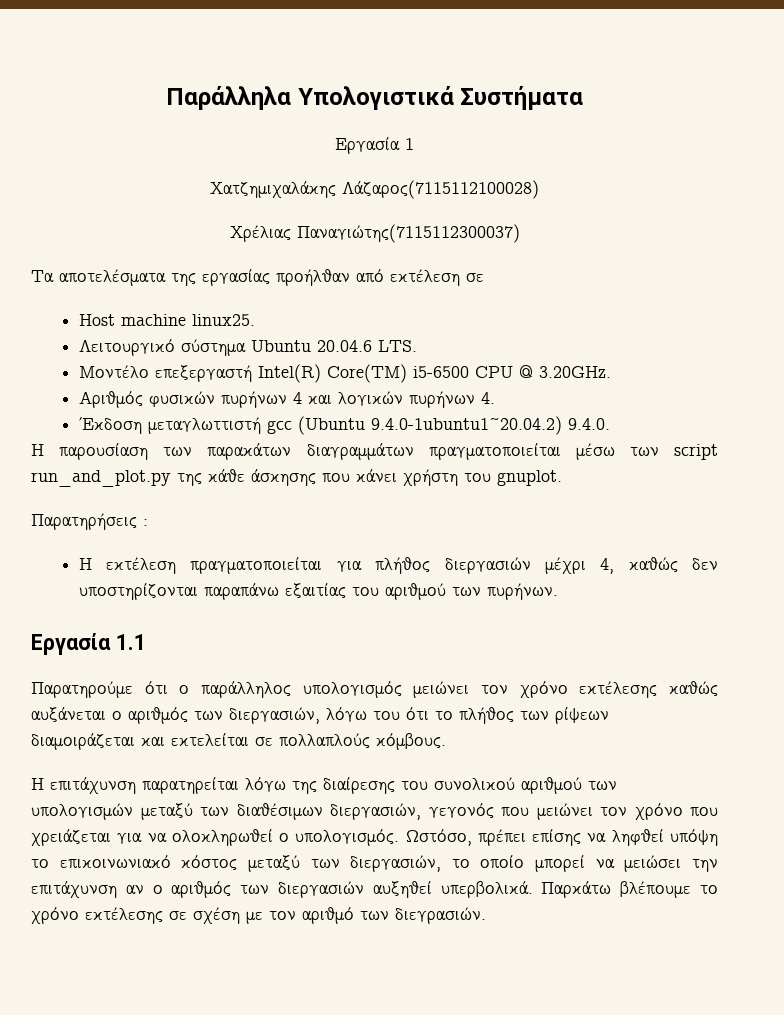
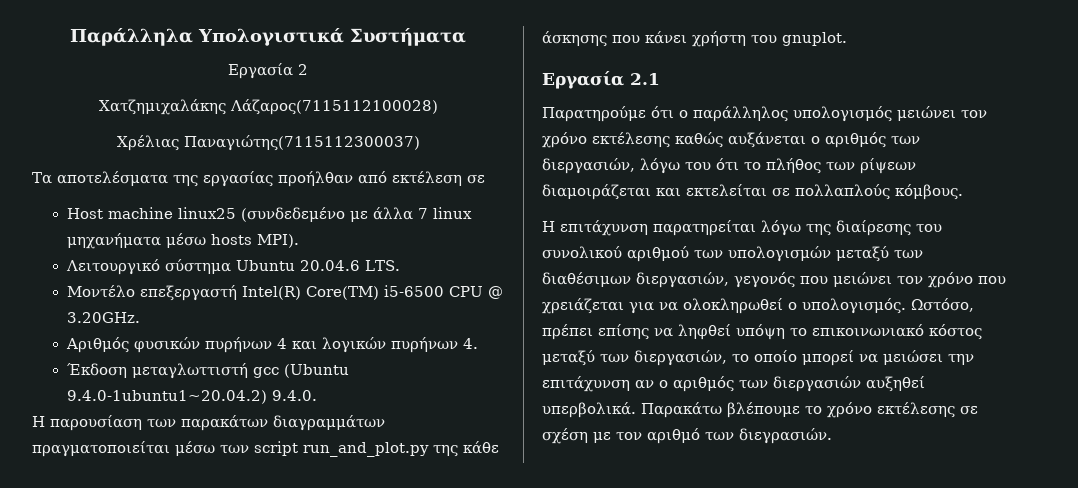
- Εργασία 1
+ Εργασία 2
- Host machine linux25.
+ Host machine linux25 (συνδεδεμένο με άλλα 7 linux μηχανήματα μέσω hosts MPI).
- Παρατηρήσεις :
- Η εκτέλεση πραγματοποιείται για πλήθος διεργασιών μέχρι 4, καθώς δεν υποστηρίζονται παραπάνω εξαιτίας του αριθμού των πυρήνων.
- Εργασία 1.1
+ Εργασία 2.1
- Παρκάτω βλέπουμε το χρόνο εκτέλεσης σε σχέση με τον αριθμό των διεγρασιών.
+ Παρακάτω βλέπουμε το χρόνο εκτέλεσης σε σχέση με τον αριθμό των διεγρασιών.

